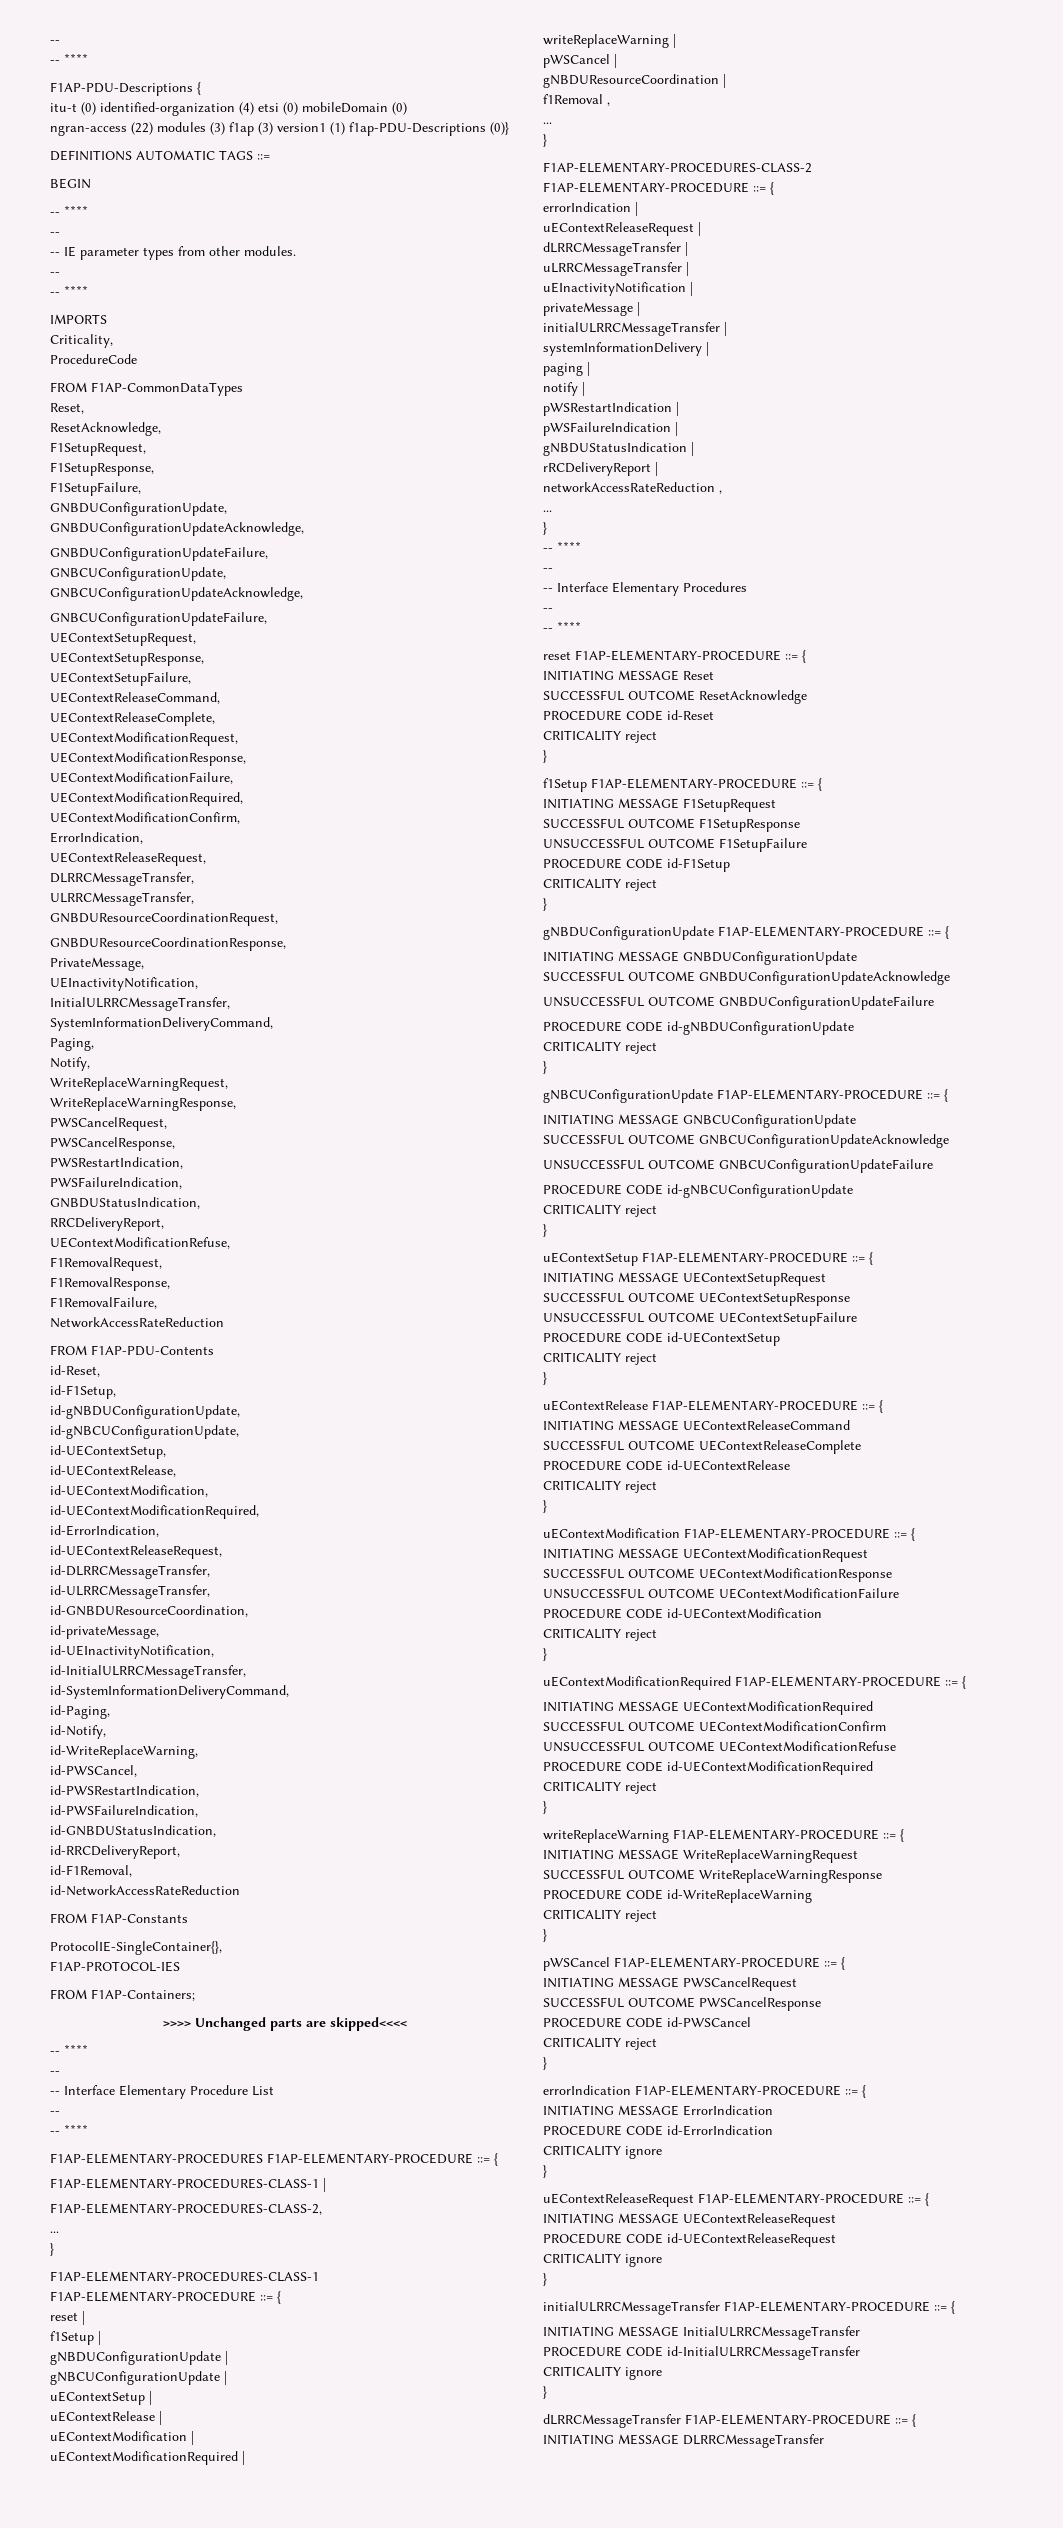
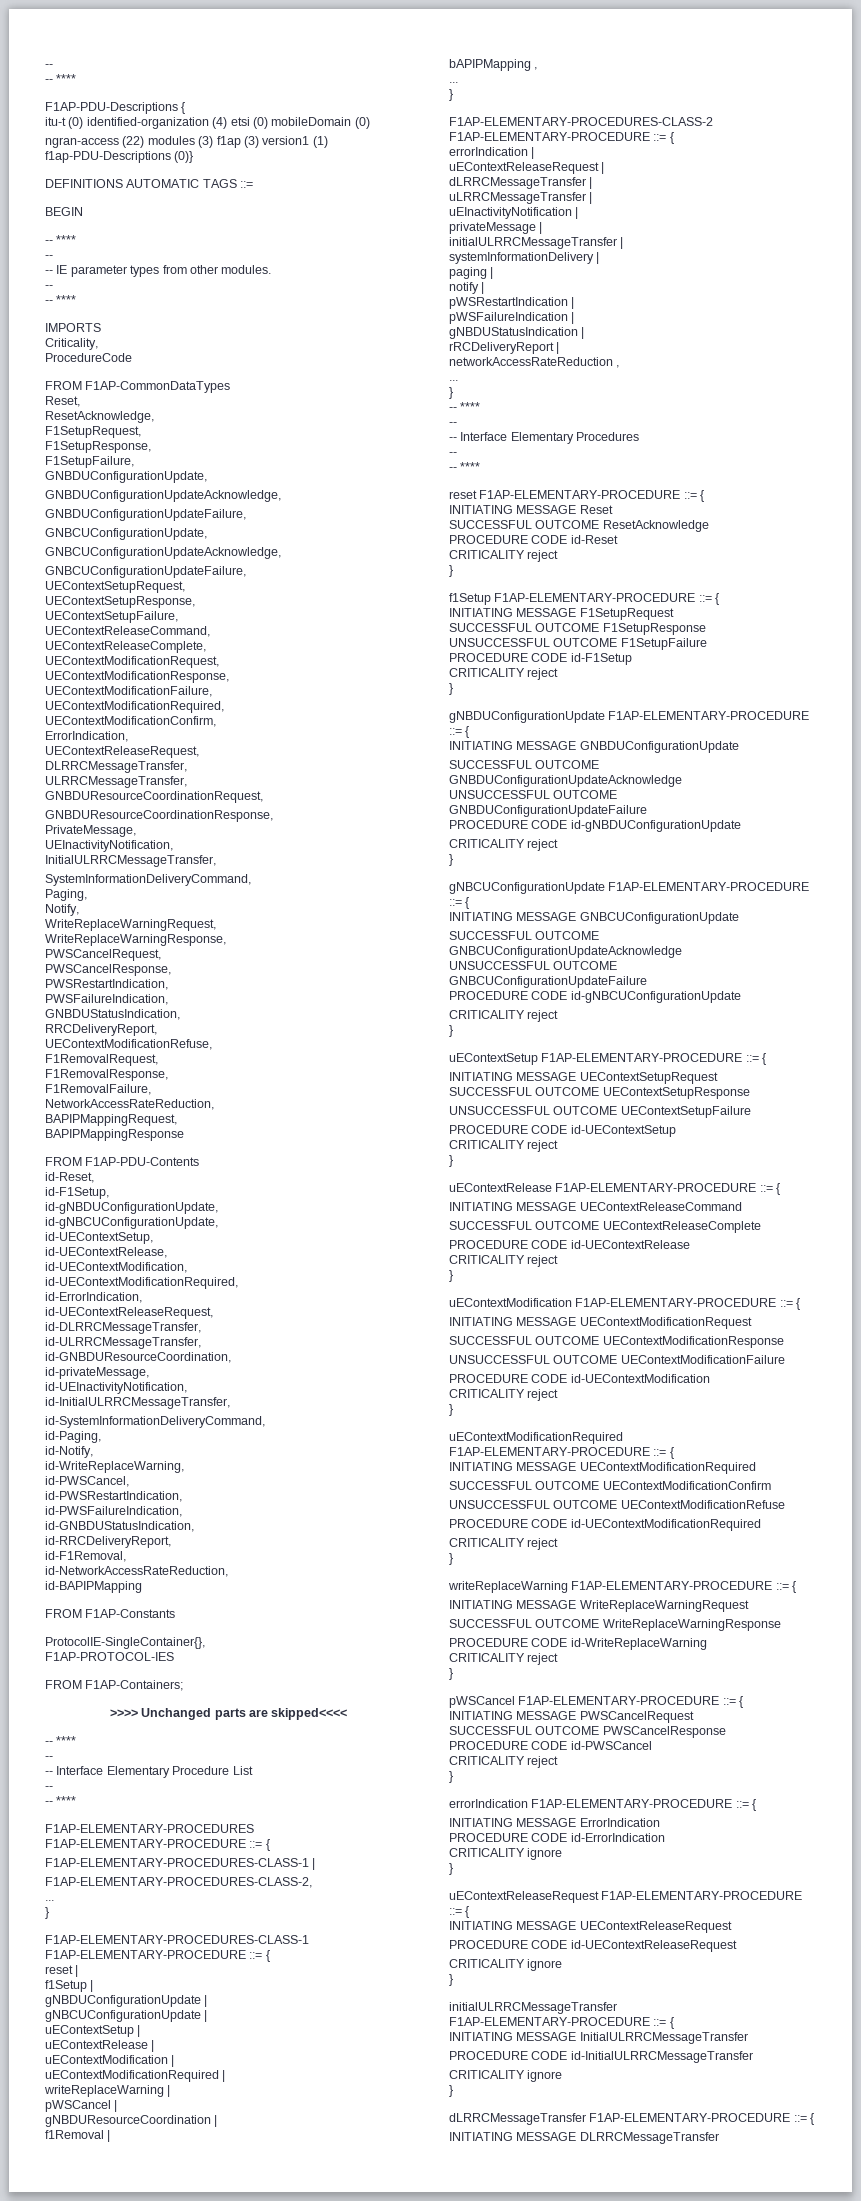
- NetworkAccessRateReduction
+ NetworkAccessRateReduction,
+ BAPIPMappingRequest,
+ BAPIPMappingResponse
- id-NetworkAccessRateReduction
+ id-NetworkAccessRateReduction,
+ id-BAPIPMapping
- f1Removal ,
+ f1Removal |
+ bAPIPMapping ,

